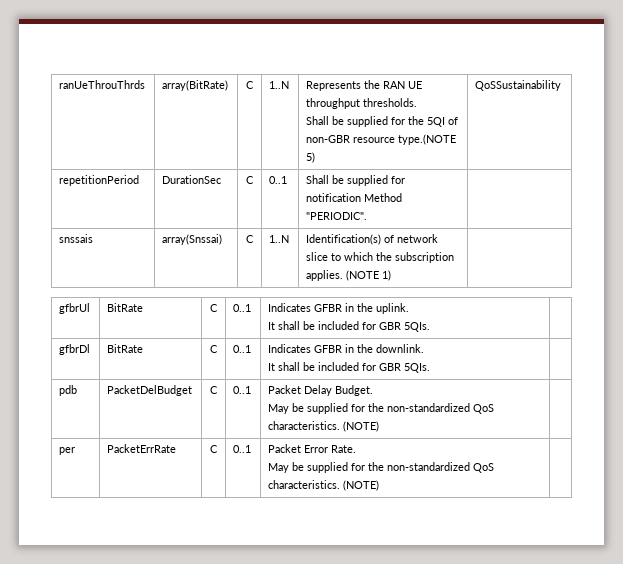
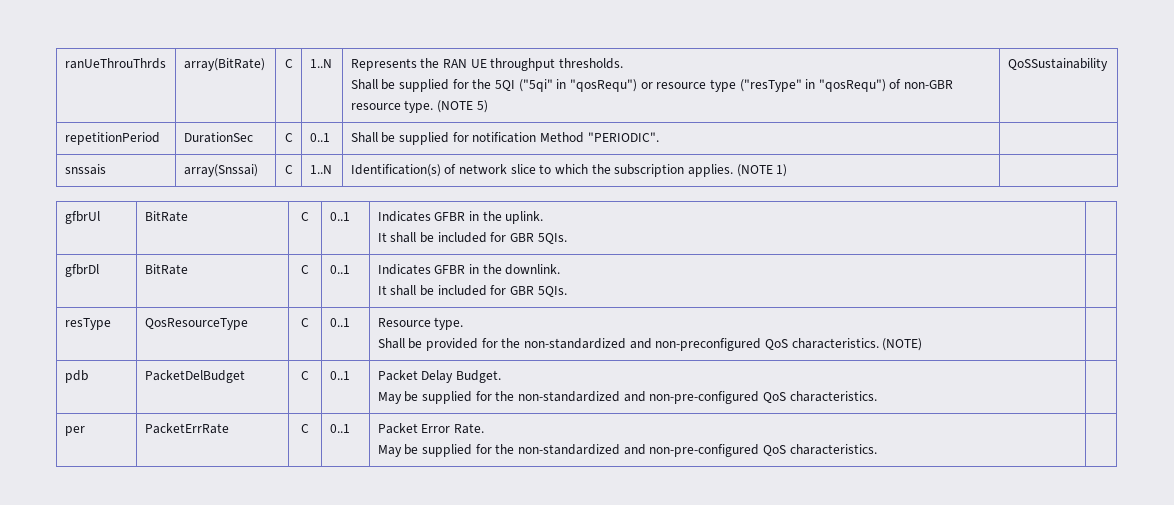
  ranUeThrouThrds | array(BitRate) | C | 1..N | Represents the RAN UE throughput thresholds.
- Shall be supplied for the 5QI of non-GBR resource type.(NOTE 5) | QoSSustainability
+ Shall be supplied for the 5QI ("5qi" in "qosRequ") or resource type ("resType" in "qosRequ") of non-GBR resource type. (NOTE 5) | QoSSustainability
+ resType | QosResourceType | C | 0..1 | Resource type.
+ Shall be provided for the non-standardized and non-preconfigured QoS characteristics. (NOTE) |
  pdb | PacketDelBudget | C | 0..1 | Packet Delay Budget.
- May be supplied for the non-standardized QoS characteristics. (NOTE) |
+ May be supplied for the non-standardized and non-pre-configured QoS characteristics. |
  per | PacketErrRate | C | 0..1 | Packet Error Rate.
- May be supplied for the non-standardized QoS characteristics. (NOTE) |
+ May be supplied for the non-standardized and non-pre-configured QoS characteristics. |

